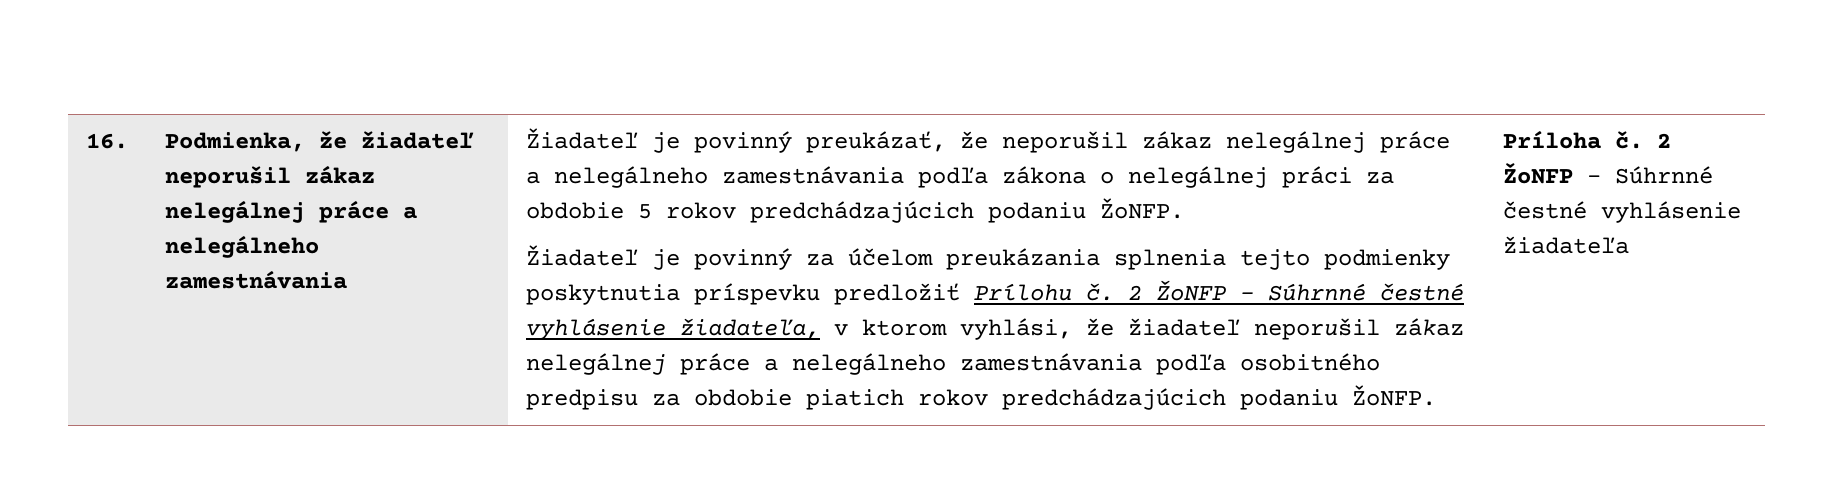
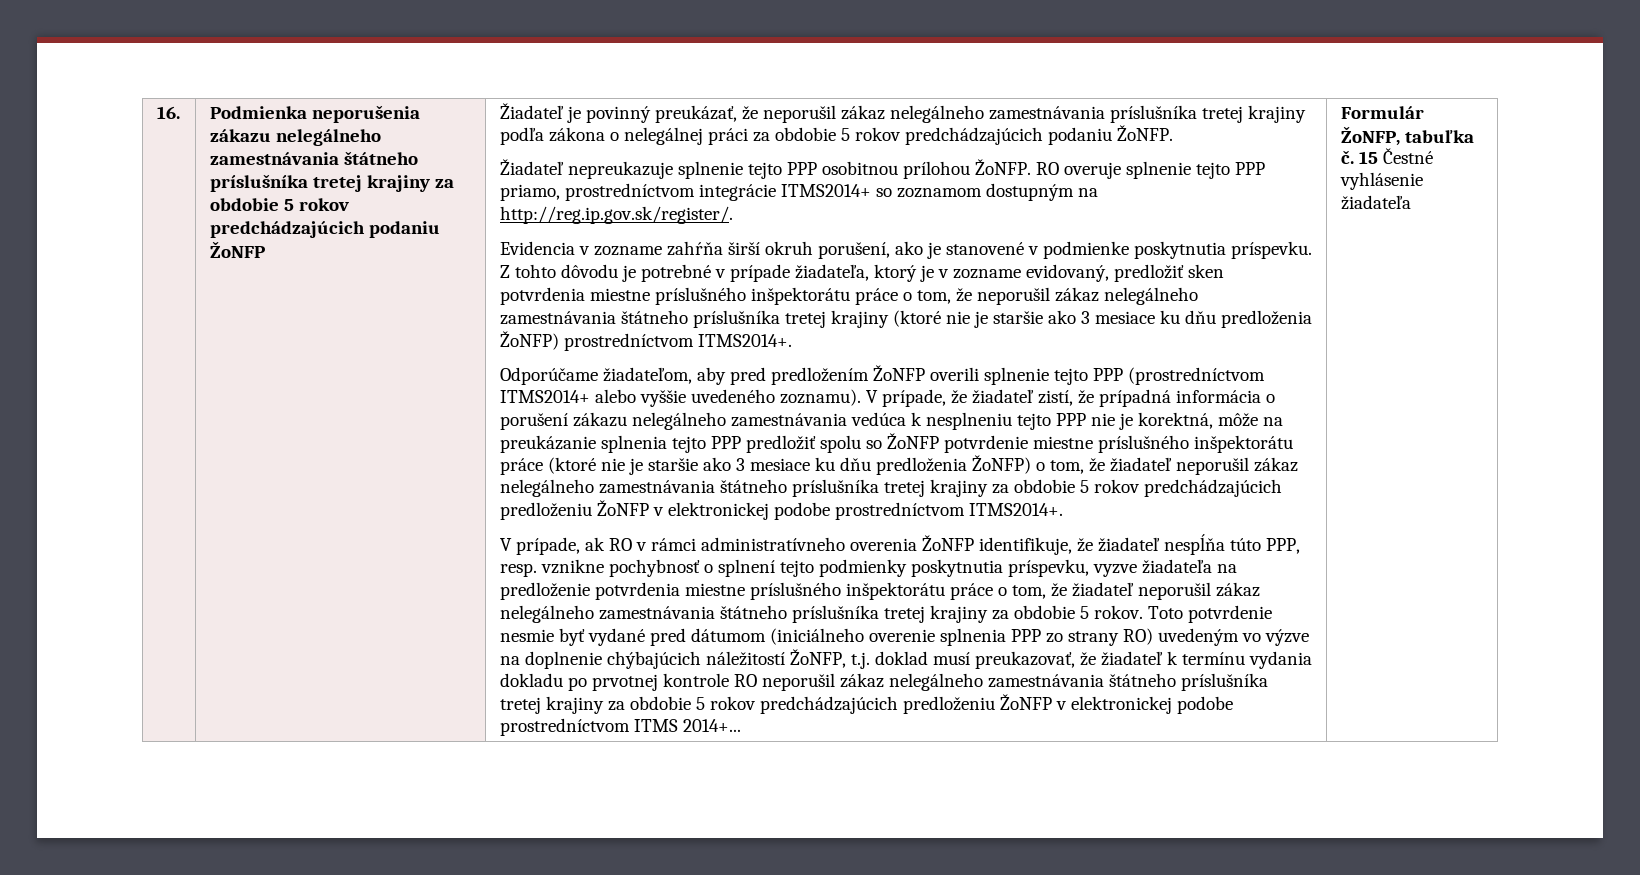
- Podmienka, že žiadateľ neporušil zákaz nelegálnej práce a nelegálneho zamestnávania
+ Podmienka neporušenia zákazu nelegálneho zamestnávania štátneho príslušníka tretej krajiny za obdobie 5 rokov predchádzajúcich podaniu ŽoNFP
- Žiadateľ je povinný preukázať, že neporušil zákaz nelegálnej práce a nelegálneho zamestnávania podľa zákona o nelegálnej práci za obdobie 5 rokov predchádzajúcich podaniu ŽoNFP.
+ Žiadateľ je povinný preukázať, že neporušil zákaz nelegálneho zamestnávania príslušníka tretej krajiny podľa zákona o nelegálnej práci za obdobie 5 rokov predchádzajúcich podaniu ŽoNFP.
- Žiadateľ je povinný za účelom preukázania splnenia tejto podmienky poskytnutia príspevku predložiť Prílohu č. 2 ŽoNFP - Súhrnné čestné vyhlásenie žiadateľa, v ktorom vyhlási, že žiadateľ neporušil zákaz nelegálnej práce a nelegálneho zamestnávania podľa osobitného predpisu za obdobie piatich rokov predchádzajúcich podaniu ŽoNFP. | Príloha č. 2 ŽoNFP – Súhrnné čestné vyhlásenie žiadateľa
+ Žiadateľ nepreukazuje splnenie tejto PPP osobitnou prílohou ŽoNFP. RO overuje splnenie tejto PPP priamo, prostredníctvom integrácie ITMS2014+ so zoznamom dostupným na http://reg.ip.gov.sk/register/.
+ Evidencia v zozname zahŕňa širší okruh porušení, ako je stanovené v podmienke poskytnutia príspevku. Z tohto dôvodu je potrebné v prípade žiadateľa, ktorý je v zozname evidovaný, predložiť sken potvrdenia miestne príslušného inšpektorátu práce o tom, že neporušil zákaz nelegálneho zamestnávania štátneho príslušníka tretej krajiny (ktoré nie je staršie ako 3 mesiace ku dňu predloženia ŽoNFP) prostredníctvom ITMS2014+.
+ Odporúčame žiadateľom, aby pred predložením ŽoNFP overili splnenie tejto PPP (prostredníctvom ITMS2014+ alebo vyššie uvedeného zoznamu). V prípade, že žiadateľ zistí, že prípadná informácia o porušení zákazu nelegálneho zamestnávania vedúca k nesplneniu tejto PPP nie je korektná, môže na preukázanie splnenia tejto PPP predložiť spolu so ŽoNFP potvrdenie miestne príslušného inšpektorátu práce (ktoré nie je staršie ako 3 mesiace ku dňu predloženia ŽoNFP) o tom, že žiadateľ neporušil zákaz nelegálneho zamestnávania štátneho príslušníka tretej krajiny za obdobie 5 rokov predchádzajúcich predloženiu ŽoNFP v elektronickej podobe prostredníctvom ITMS2014+.
+ V prípade, ak RO v rámci administratívneho overenia ŽoNFP identifikuje, že žiadateľ nespĺňa túto PPP, resp. vznikne pochybnosť o splnení tejto podmienky poskytnutia príspevku, vyzve žiadateľa na predloženie potvrdenia miestne príslušného inšpektorátu práce o tom, že žiadateľ neporušil zákaz nelegálneho zamestnávania štátneho príslušníka tretej krajiny za obdobie 5 rokov. Toto potvrdenie nesmie byť vydané pred dátumom (iniciálneho overenie splnenia PPP zo strany RO) uvedeným vo výzve na doplnenie chýbajúcich náležitostí ŽoNFP, t.j. doklad musí preukazovať, že žiadateľ k termínu vydania dokladu po prvotnej kontrole RO neporušil zákaz nelegálneho zamestnávania štátneho príslušníka tretej krajiny za obdobie 5 rokov predchádzajúcich predloženiu ŽoNFP v elektronickej podobe prostredníctvom ITMS 2014+... | Formulár ŽoNFP, tabuľka č. 15 Čestné vyhlásenie žiadateľa

